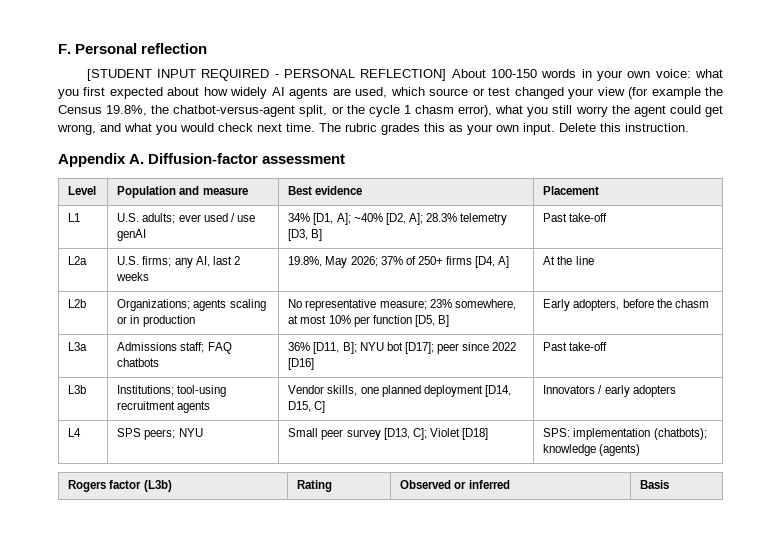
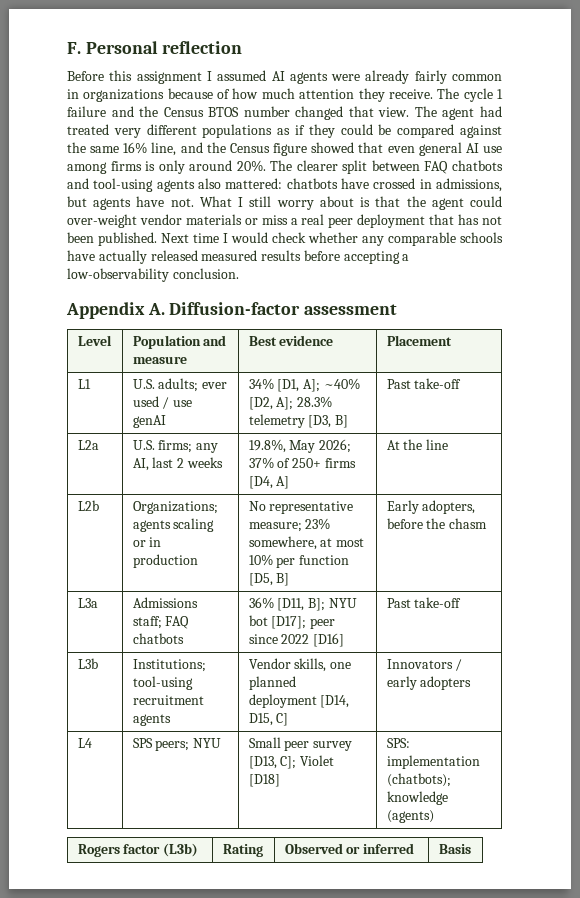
- [STUDENT INPUT REQUIRED - PERSONAL REFLECTION] About 100-150 words in your own voice: what you first expected about how widely AI agents are used, which source or test changed your view (for example the Census 19.8%, the chatbot-versus-agent split, or the cycle 1 chasm error), what you still worry the agent could get wrong, and what you would check next time. The rubric grades this as your own input. Delete this instruction.
+ Before this assignment I assumed AI agents were already fairly common in organizations because of how much attention they receive. The cycle 1 failure and the Census BTOS number changed that view. The agent had treated very different populations as if they could be compared against the same 16% line, and the Census figure showed that even general AI use among firms is only around 20%. The clearer split between FAQ chatbots and tool-using agents also mattered: chatbots have crossed in admissions, but agents have not. What I still worry about is that the agent could over-weight vendor materials or miss a real peer deployment that has not been published. Next time I would check whether any comparable schools have actually released measured results before accepting a low-observability conclusion.

